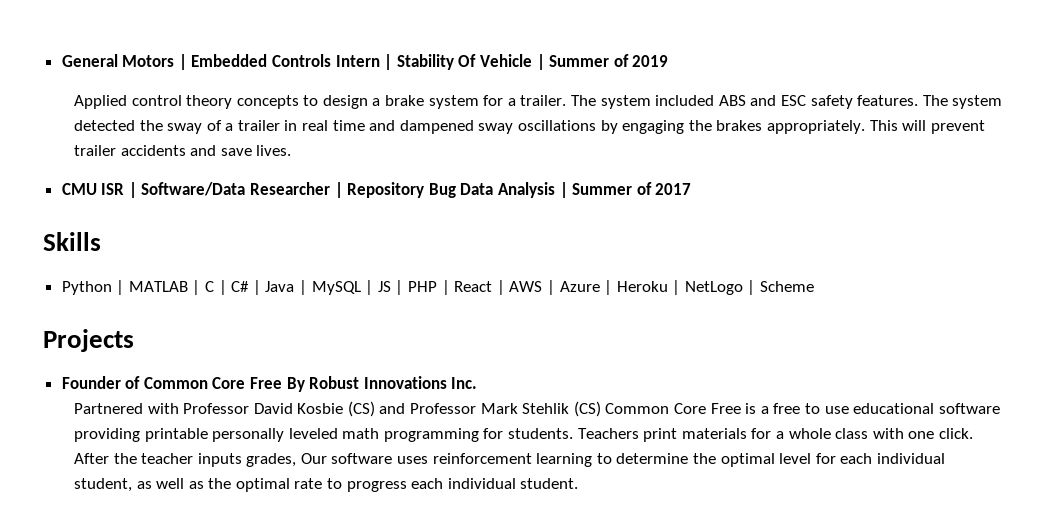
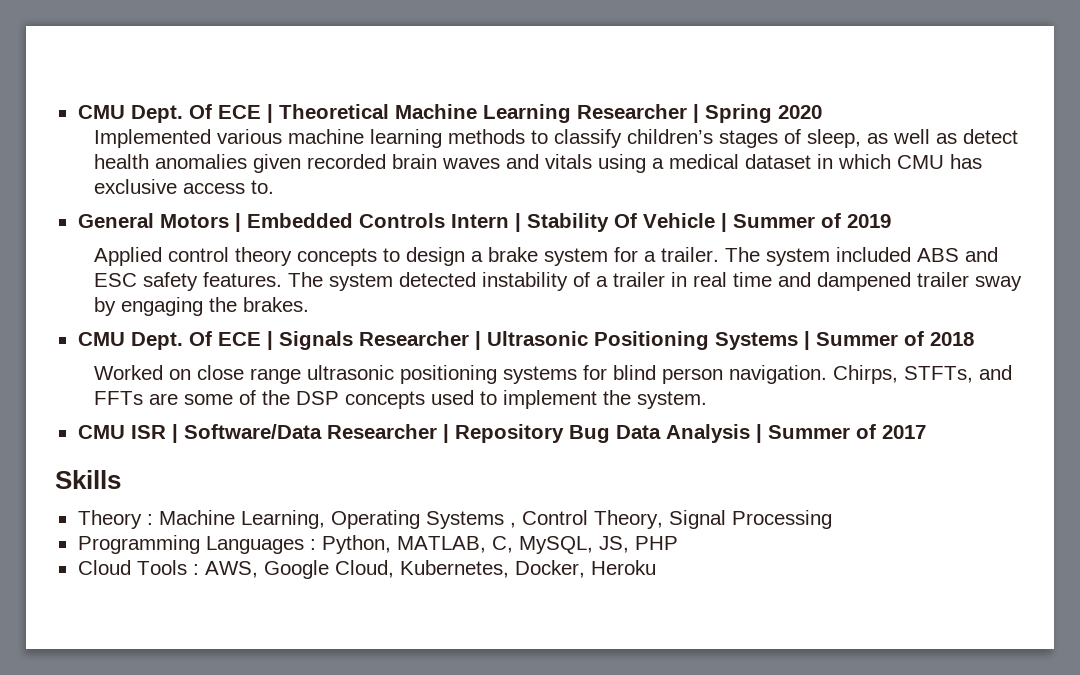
+ CMU Dept. Of ECE | Theoretical Machine Learning Researcher | Spring 2020
+ Implemented various machine learning methods to classify children’s stages of sleep, as well as detect health anomalies given recorded brain waves and vitals using a medical dataset in which CMU has exclusive access to.
- The system detected the sway of a trailer in real time and dampened sway oscillations by engaging the brakes appropriately. This will prevent trailer accidents and save lives.
+ The system detected instability of a trailer in real time and dampened trailer sway by engaging the brakes.
+ CMU Dept. Of ECE | Signals Researcher | Ultrasonic Positioning Systems | Summer of 2018
+ Worked on close range ultrasonic positioning systems for blind person navigation. Chirps, STFTs, and FFTs are some of the DSP concepts used to implement the system.
- Python | MATLAB | C | C# | Java | MySQL | JS | PHP | React | AWS | Azure | Heroku | NetLogo | Scheme
- Projects
- Founder of Common Core Free By Robust Innovations Inc.
- Partnered with Professor David Kosbie (CS) and Professor Mark Stehlik (CS) Common Core Free is a free to use educational software providing printable personally leveled math programming for students. Teachers print materials for a whole class with one click. After the teacher inputs grades, Our software uses reinforcement learning to determine the optimal level for each individual student, as well as the optimal rate to progress each individual student.
+ Theory : Machine Learning, Operating Systems , Control Theory, Signal Processing
+ Programming Languages : Python, MATLAB, C, MySQL, JS, PHP
+ Cloud Tools : AWS, Google Cloud, Kubernetes, Docker, Heroku

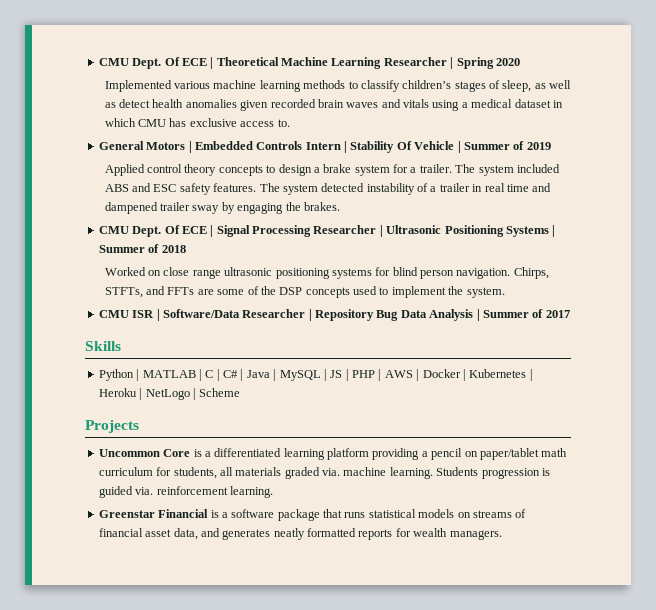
- Of ECE | Signals Researcher | Ultrasonic Positioning Systems | Summer of 2018
+ Of ECE | Signal Processing Researcher | Ultrasonic Positioning Systems | Summer of 2018
- Theory : Machine Learning, Operating Systems , Control Theory, Signal Processing
- Programming Languages : Python, MATLAB, C, MySQL, JS, PHP
- Cloud Tools : AWS, Google Cloud, Kubernetes, Docker, Heroku
+ Python | MATLAB | C | C# | Java | MySQL | JS | PHP | AWS | Docker | Kubernetes | Heroku | NetLogo | Scheme
+ Projects
+ Uncommon Core is a differentiated learning platform providing a pencil on paper/tablet math curriculum for students, all materials graded via. machine learning. Students progression is guided via. reinforcement learning.
+ Greenstar Financial is a software package that runs statistical models on streams of financial asset data, and generates neatly formatted reports for wealth managers.

